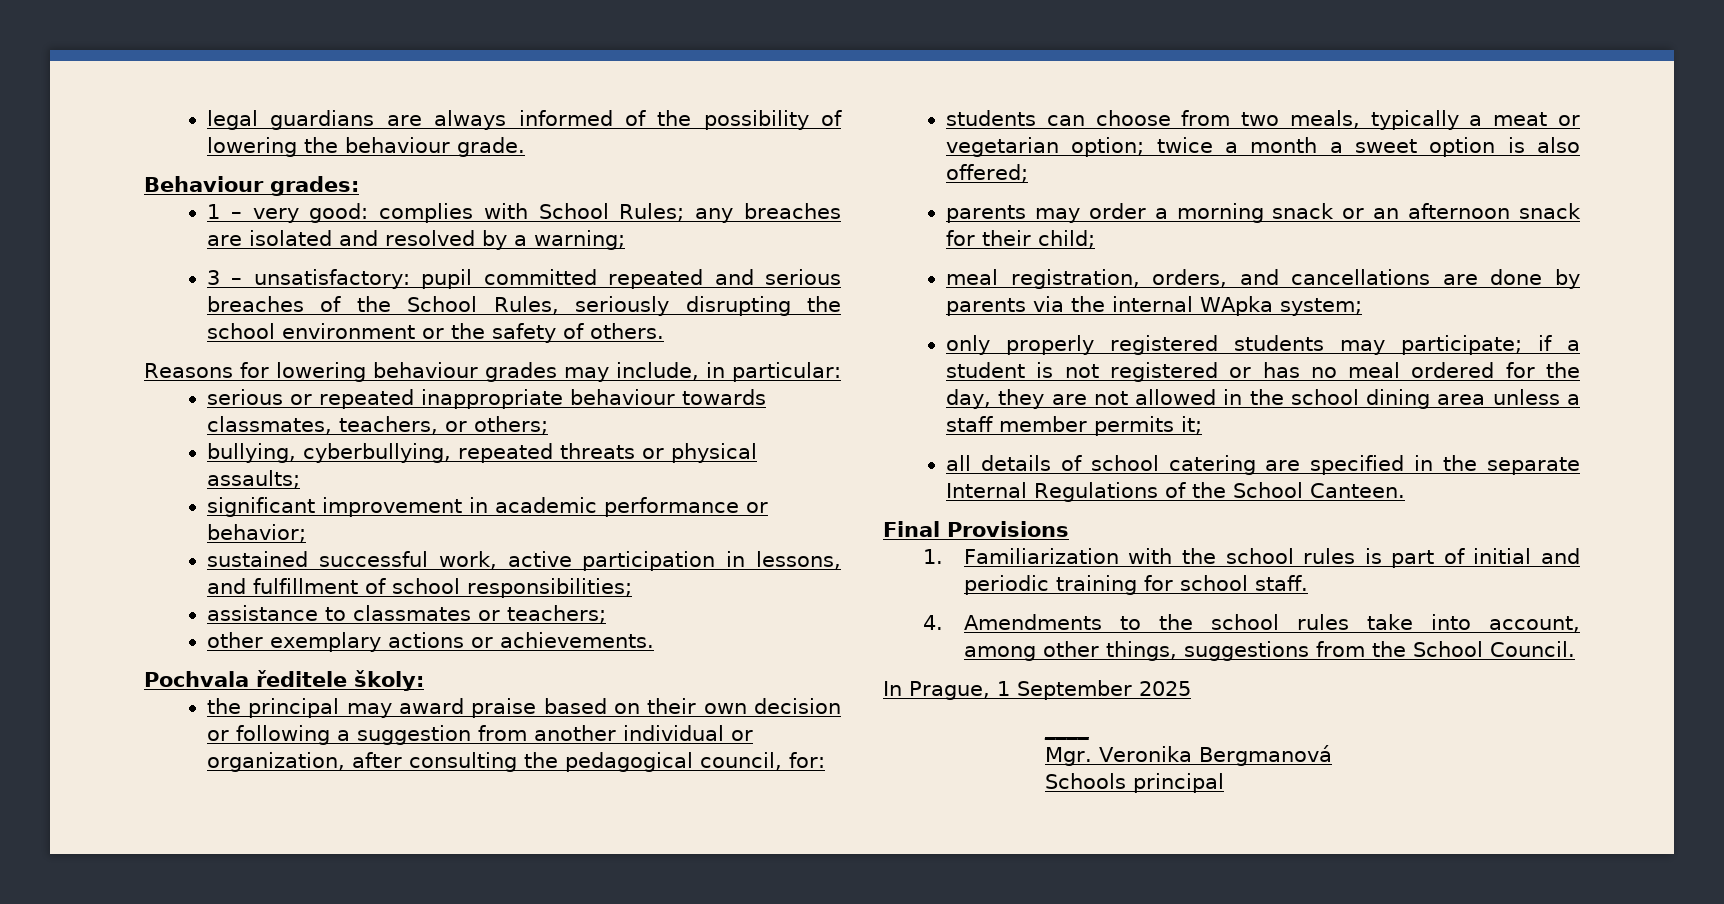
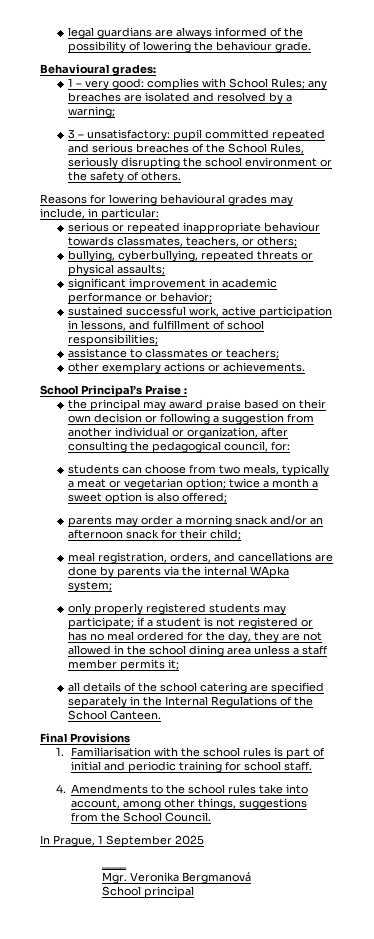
- Behaviour grades:
+ Behavioural grades:
- Reasons for lowering behaviour grades may include, in particular:
+ Reasons for lowering behavioural grades may include, in particular:
- Pochvala ředitele školy:
+ School Principal’s Praise :
- parents may order a morning snack or an afternoon snack for their child;
+ parents may order a morning snack and/or an afternoon snack for their child;
- all details of school catering are specified in the separate Internal Regulations of the School Canteen.
+ all details of the school catering are specified separately in the Internal Regulations of the School Canteen.
- 1. Familiarization with the school rules is part of initial and periodic training for school staff.
+ 1. Familiarisation with the school rules is part of initial and periodic training for school staff.
- Schools principal
+ School principal

